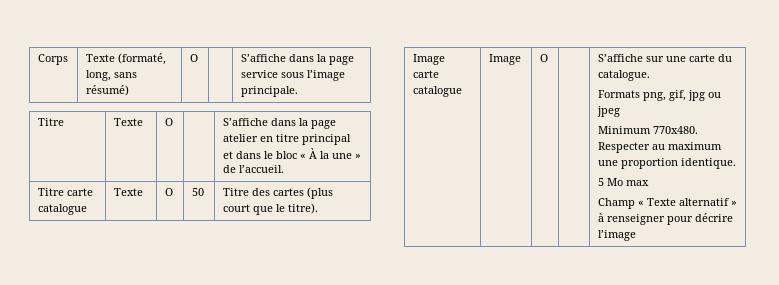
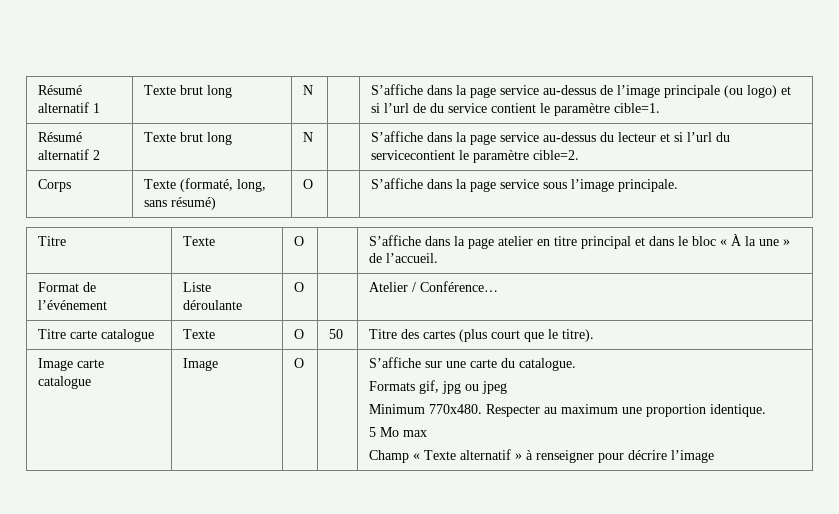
+ Résumé alternatif 1 | Texte brut long | N | | S’affiche dans la page service au-dessus de l’image principale (ou logo) et si l’url de du service contient le paramètre cible=1.
+ Résumé alternatif 2 | Texte brut long | N | | S’affiche dans la page service au-dessus du lecteur et si l’url du servicecontient le paramètre cible=2.
+ Format de l’événement | Liste déroulante | O | | Atelier / Conférence…
  Image carte catalogue | Image | O | | S’affiche sur une carte du catalogue.
- Formats png, gif, jpg ou jpeg
+ Formats gif, jpg ou jpeg

